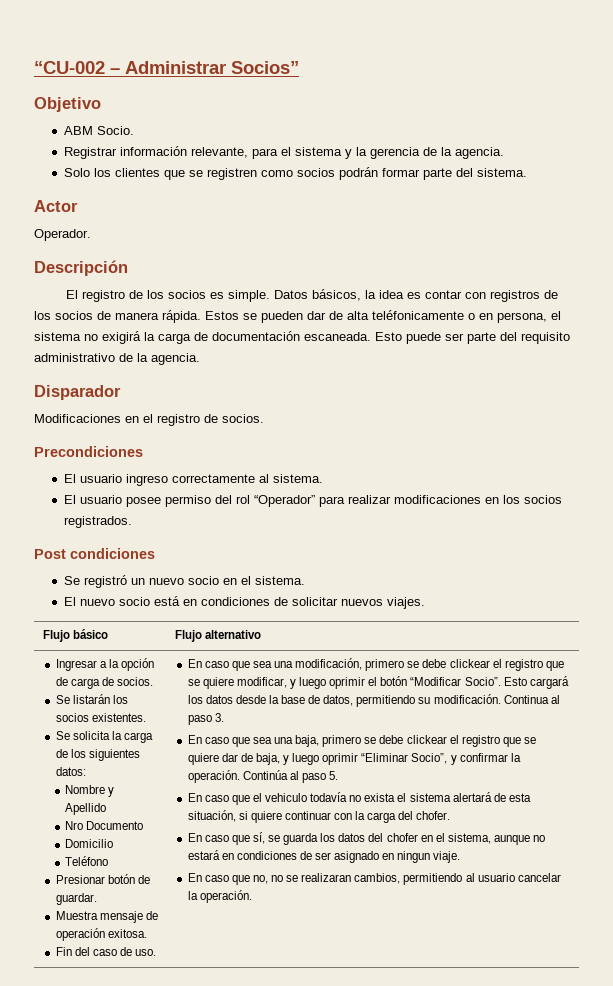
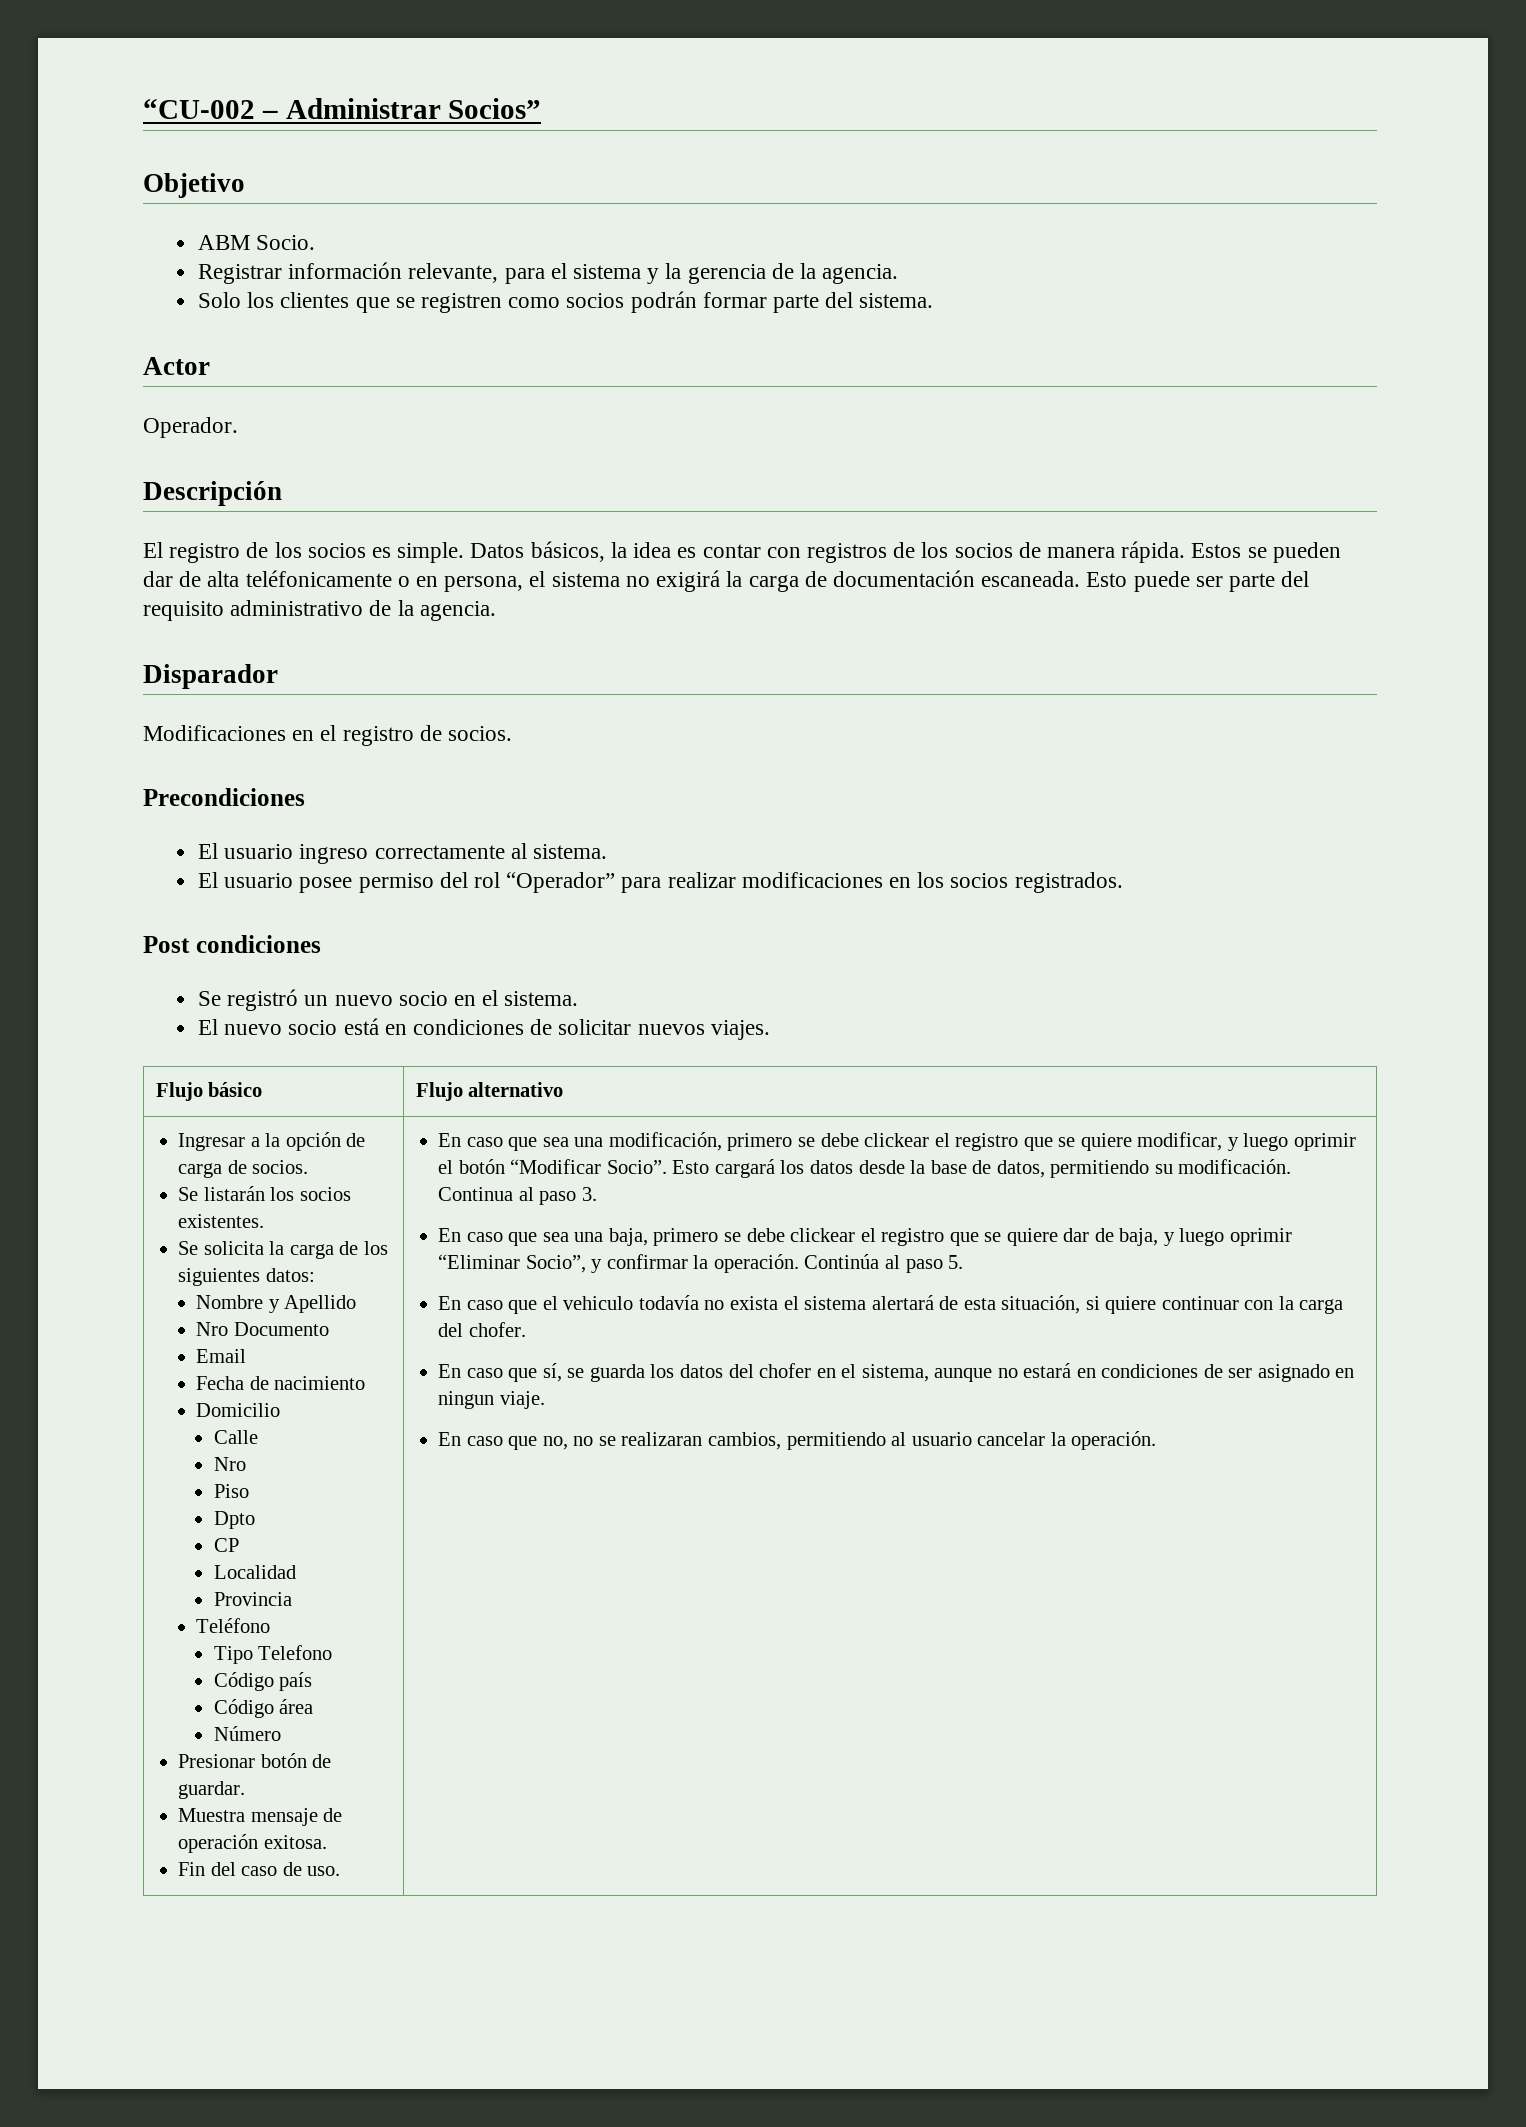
+ Email
+ Fecha de nacimiento
  Domicilio
+ Calle
+ Nro
+ Piso
+ Dpto
+ CP
+ Localidad
+ Provincia
  Teléfono
+ Tipo Telefono
+ Código país
+ Código área
+ Número

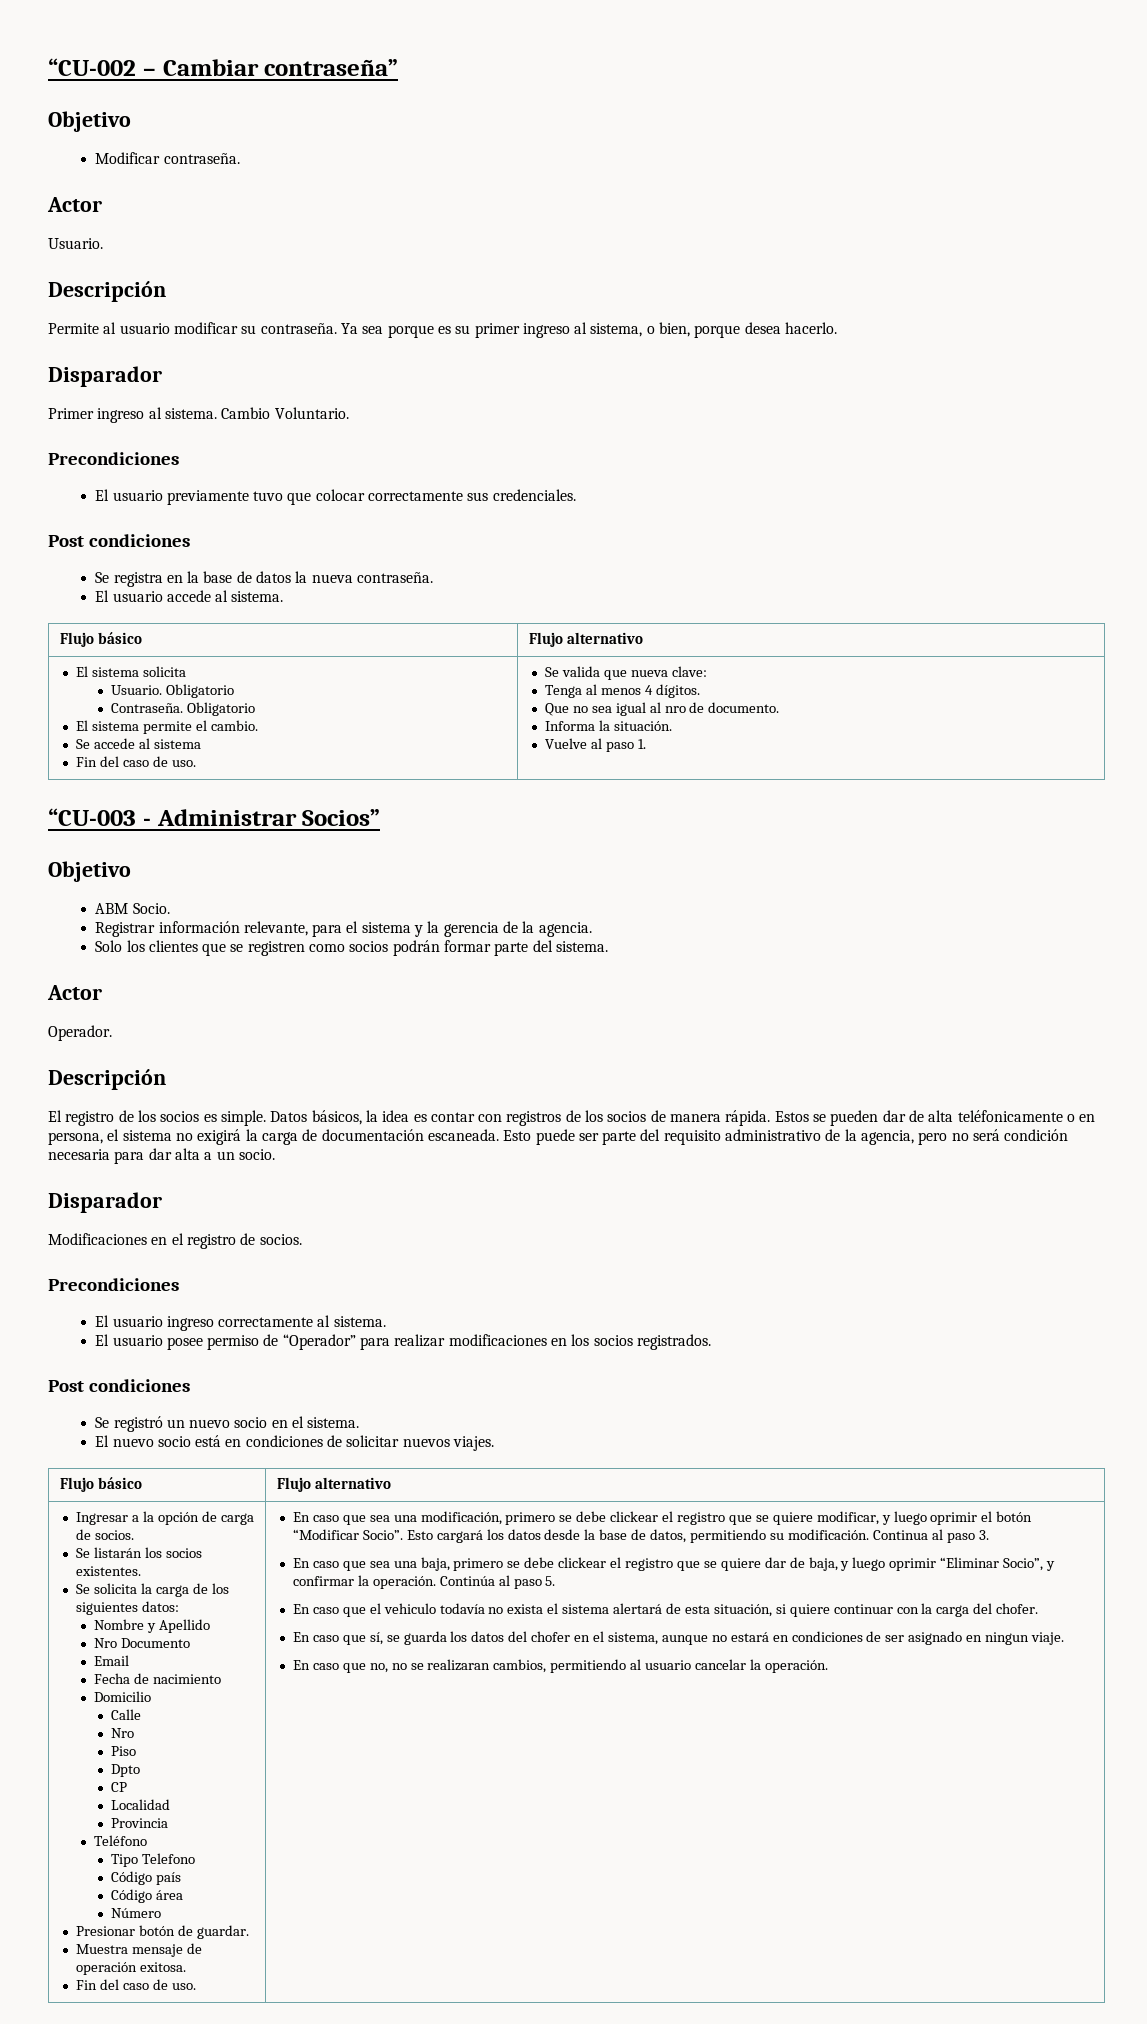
- “CU-002 – Administrar Socios”
+ “CU-002 – Cambiar contraseña”
+ Objetivo
+ Modificar contraseña.
+ Actor
+ Usuario.
+ Descripción
+ Permite al usuario modificar su contraseña. Ya sea porque es su primer ingreso al sistema, o bien, porque desea hacerlo.
+ Disparador
+ Primer ingreso al sistema. Cambio Voluntario.
+ Precondiciones
+ El usuario previamente tuvo que colocar correctamente sus credenciales.
+ Post condiciones
+ Se registra en la base de datos la nueva contraseña.
+ El usuario accede al sistema.
+ Flujo básico | Flujo alternativo
+ El sistema solicita
+ Usuario. Obligatorio
+ Contraseña. Obligatorio
+ El sistema permite el cambio.
+ Se accede al sistema
+ Fin del caso de uso. | Se valida que nueva clave:
+ Tenga al menos 4 dígitos.
+ Que no sea igual al nro de documento.
+ Informa la situación.
+ Vuelve al paso 1.
+ “CU-003 - Administrar Socios”
- Esto puede ser parte del requisito administrativo de la agencia.
+ Esto puede ser parte del requisito administrativo de la agencia, pero no será condición necesaria para dar alta a un socio.
- El usuario posee permiso del rol “Operador” para realizar modificaciones en los socios registrados.
+ El usuario posee permiso de “Operador” para realizar modificaciones en los socios registrados.

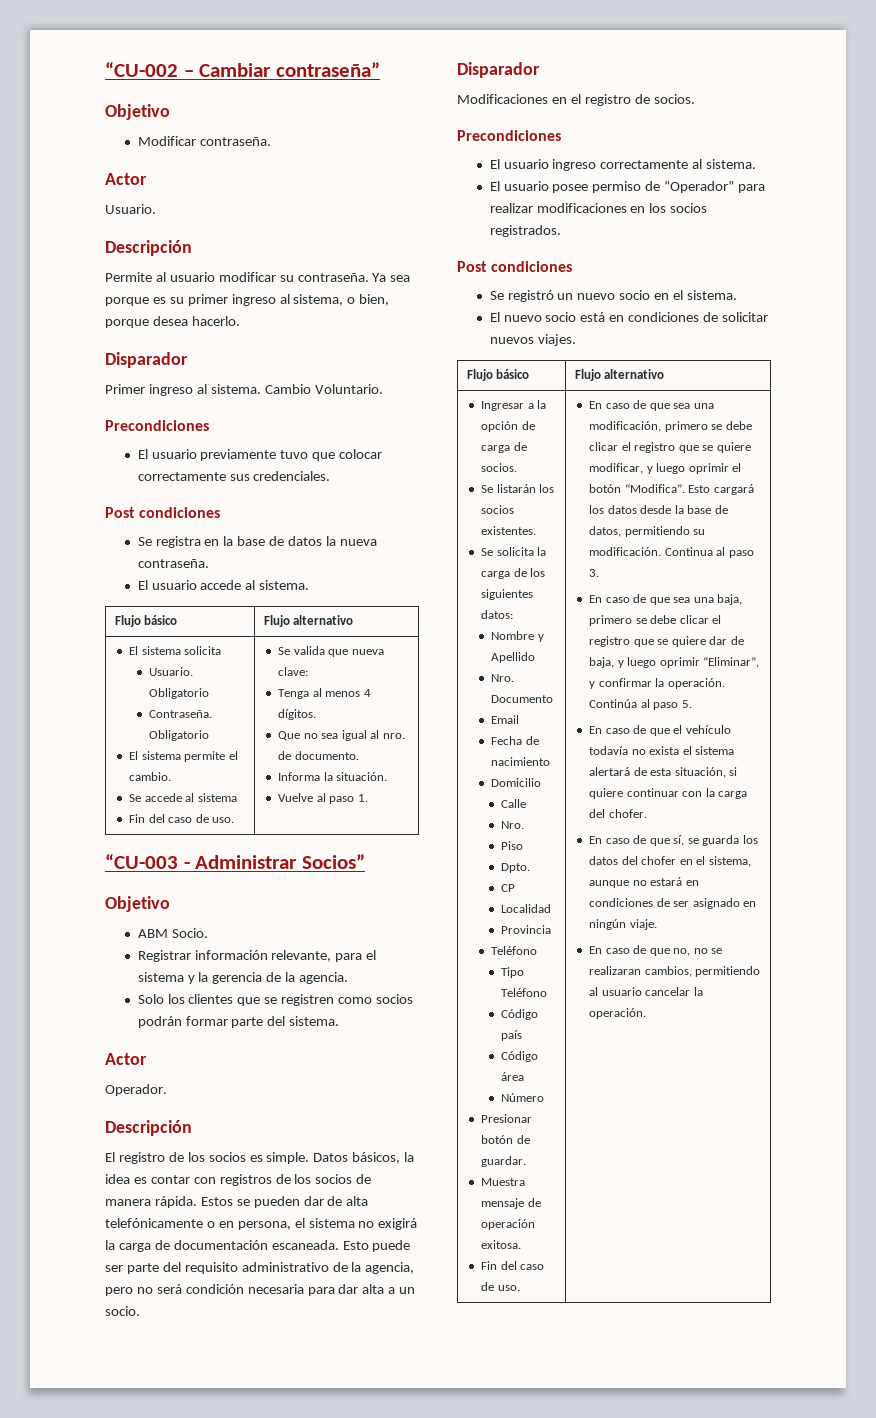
- Que no sea igual al nro de documento.
+ Que no sea igual al nro. de documento.
- Estos se pueden dar de alta teléfonicamente o en persona, el sistema no exigirá la carga de documentación escaneada.
+ Estos se pueden dar de alta telefónicamente o en persona, el sistema no exigirá la carga de documentación escaneada.
- Nro Documento
+ Nro. Documento
  Calle
- Nro
+ Nro.
- Dpto
+ Dpto.
- Tipo Telefono
+ Tipo Teléfono
- En caso que sea una modificación, primero se debe clickear el registro que se quiere modificar, y luego oprimir el botón “Modificar Socio”.
+ En caso de que sea una modificación, primero se debe clicar el registro que se quiere modificar, y luego oprimir el botón “Modifica”.
- En caso que sea una baja, primero se debe clickear el registro que se quiere dar de baja, y luego oprimir “Eliminar Socio”, y confirmar la operación.
+ En caso de que sea una baja, primero se debe clicar el registro que se quiere dar de baja, y luego oprimir “Eliminar”, y confirmar la operación.
- En caso que el vehiculo todavía no exista el sistema alertará de esta situación, si quiere continuar con la carga del chofer.
+ En caso de que el vehículo todavía no exista el sistema alertará de esta situación, si quiere continuar con la carga del chofer.
- En caso que sí, se guarda los datos del chofer en el sistema, aunque no estará en condiciones de ser asignado en ningun viaje.
+ En caso de que sí, se guarda los datos del chofer en el sistema, aunque no estará en condiciones de ser asignado en ningún viaje.
- En caso que no, no se realizaran cambios, permitiendo al usuario cancelar la operación.
+ En caso de que no, no se realizaran cambios, permitiendo al usuario cancelar la operación.

